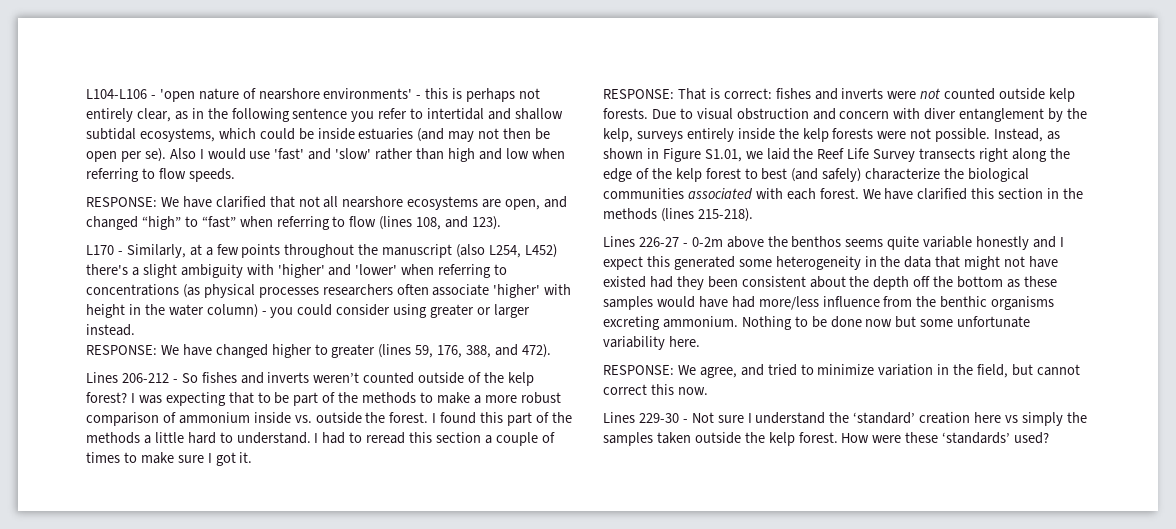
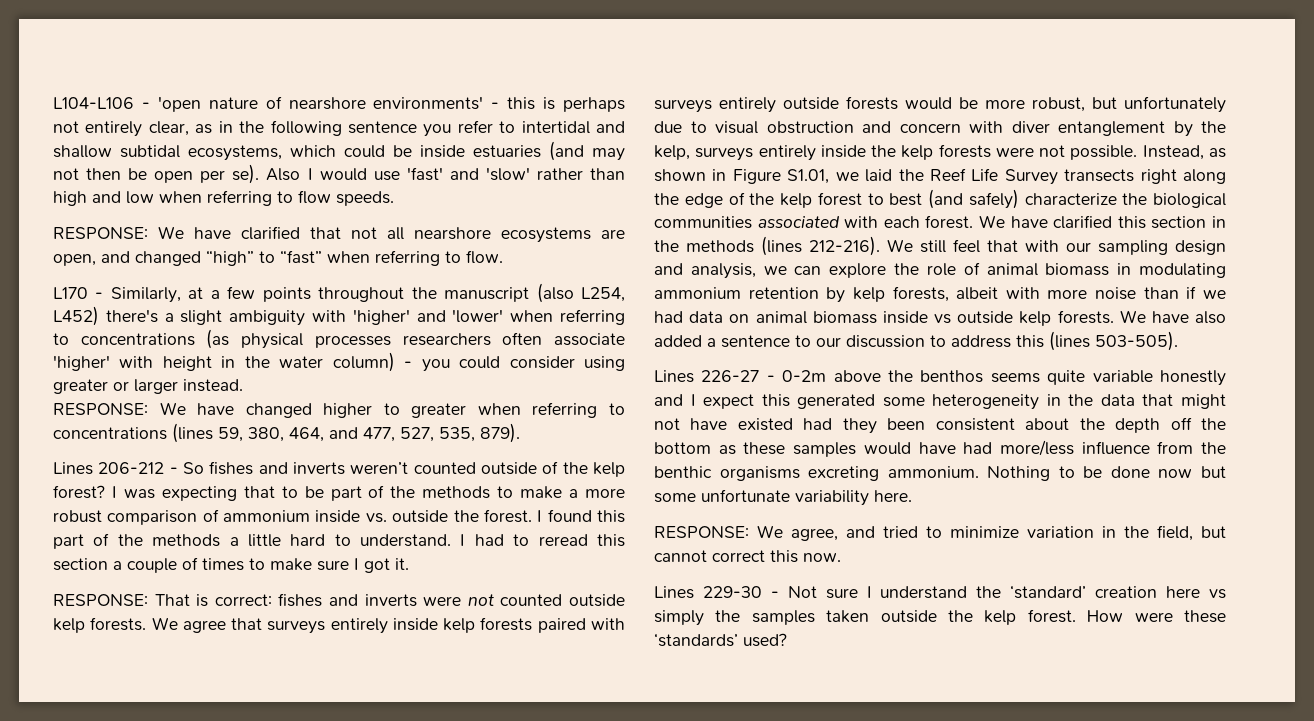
- RESPONSE: We have clarified that not all nearshore ecosystems are open, and changed “high” to “fast” when referring to flow (lines 108, and 123).
+ RESPONSE: We have clarified that not all nearshore ecosystems are open, and changed “high” to “fast” when referring to flow.
- RESPONSE: We have changed higher to greater (lines 59, 176, 388, and 472).
+ RESPONSE: We have changed higher to greater when referring to concentrations (lines 59, 380, 464, and 477, 527, 535, 879).
- Due to visual obstruction and concern with diver entanglement by the kelp, surveys entirely inside the kelp forests were not possible.
+ We agree that surveys entirely inside kelp forests paired with surveys entirely outside forests would be more robust, but unfortunately due to visual obstruction and concern with diver entanglement by the kelp, surveys entirely inside the kelp forests were not possible.
- We have clarified this section in the methods (lines 215-218).
+ We have clarified this section in the methods (lines 212-216). We still feel that with our sampling design and analysis, we can explore the role of animal biomass in modulating ammonium retention by kelp forests, albeit with more noise than if we had data on animal biomass inside vs outside kelp forests. We have also added a sentence to our discussion to address this (lines 503-505).

